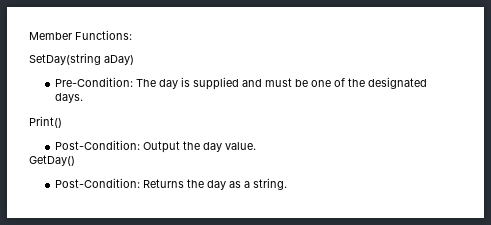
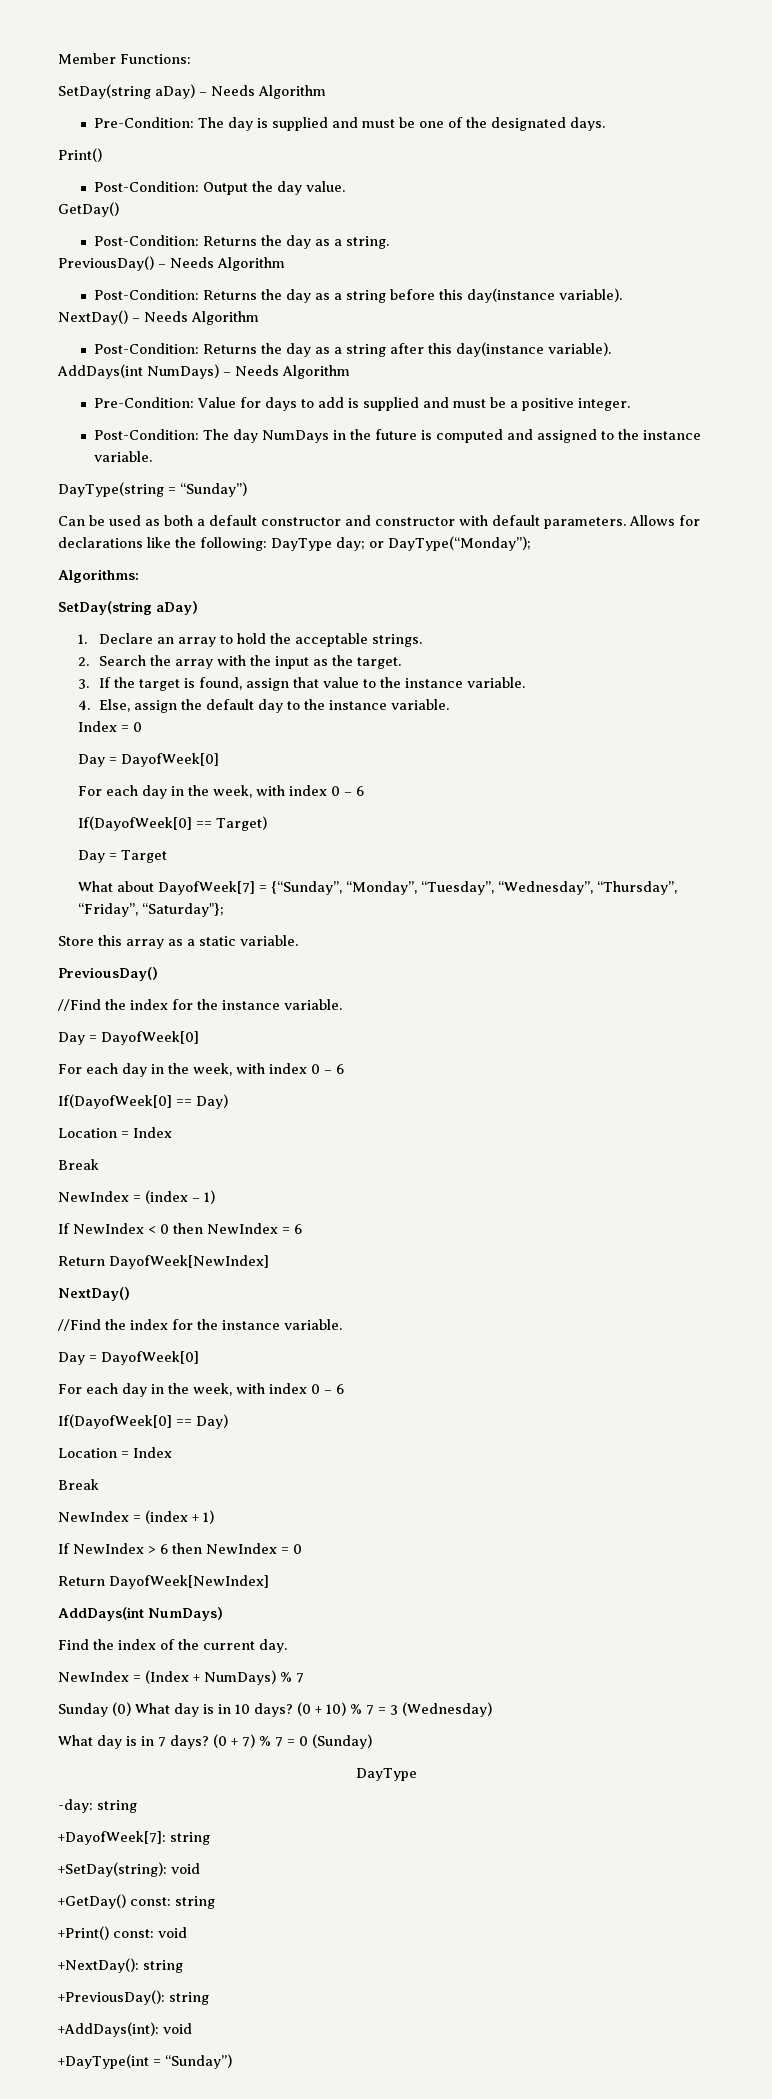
- SetDay(string aDay)
+ SetDay(string aDay) – Needs Algorithm
+ PreviousDay() – Needs Algorithm
+ Post-Condition: Returns the day as a string before this day(instance variable).
+ NextDay() – Needs Algorithm
+ Post-Condition: Returns the day as a string after this day(instance variable).
+ AddDays(int NumDays) – Needs Algorithm
+ Pre-Condition: Value for days to add is supplied and must be a positive integer.
+ Post-Condition: The day NumDays in the future is computed and assigned to the instance variable.
+ DayType(string = “Sunday”)
+ Can be used as both a default constructor and constructor with default parameters. Allows for declarations like the following: DayType day; or DayType(“Monday”);
+ Algorithms:
+ SetDay(string aDay)
+ 1. Declare an array to hold the acceptable strings.
+ 2. Search the array with the input as the target.
+ 3. If the target is found, assign that value to the instance variable.
+ 4. Else, assign the default day to the instance variable.
+ Index = 0
+ Day = DayofWeek[0]
+ For each day in the week, with index 0 – 6
+ If(DayofWeek[0] == Target)
+ Day = Target
+ What about DayofWeek[7] = {“Sunday”, “Monday”, “Tuesday”, “Wednesday”, “Thursday”, “Friday”, “Saturday"};
+ Store this array as a static variable.
+ PreviousDay()
+ //Find the index for the instance variable.
+ Day = DayofWeek[0]
+ For each day in the week, with index 0 – 6
+ If(DayofWeek[0] == Day)
+ Location = Index
+ Break
+ NewIndex = (index – 1)
+ If NewIndex < 0 then NewIndex = 6
+ Return DayofWeek[NewIndex]
+ NextDay()
+ //Find the index for the instance variable.
+ Day = DayofWeek[0]
+ For each day in the week, with index 0 – 6
+ If(DayofWeek[0] == Day)
+ Location = Index
+ Break
+ NewIndex = (index + 1)
+ If NewIndex > 6 then NewIndex = 0
+ Return DayofWeek[NewIndex]
+ AddDays(int NumDays)
+ Find the index of the current day.
+ NewIndex = (Index + NumDays) % 7
+ Sunday (0) What day is in 10 days? (0 + 10) % 7 = 3 (Wednesday)
+ What day is in 7 days? (0 + 7) % 7 = 0 (Sunday)
+ DayType
+ -day: string
+ +DayofWeek[7]: string
+ +SetDay(string): void
+ +GetDay() const: string
+ +Print() const: void
+ +NextDay(): string
+ +PreviousDay(): string
+ +AddDays(int): void
+ +DayType(int = “Sunday”)

